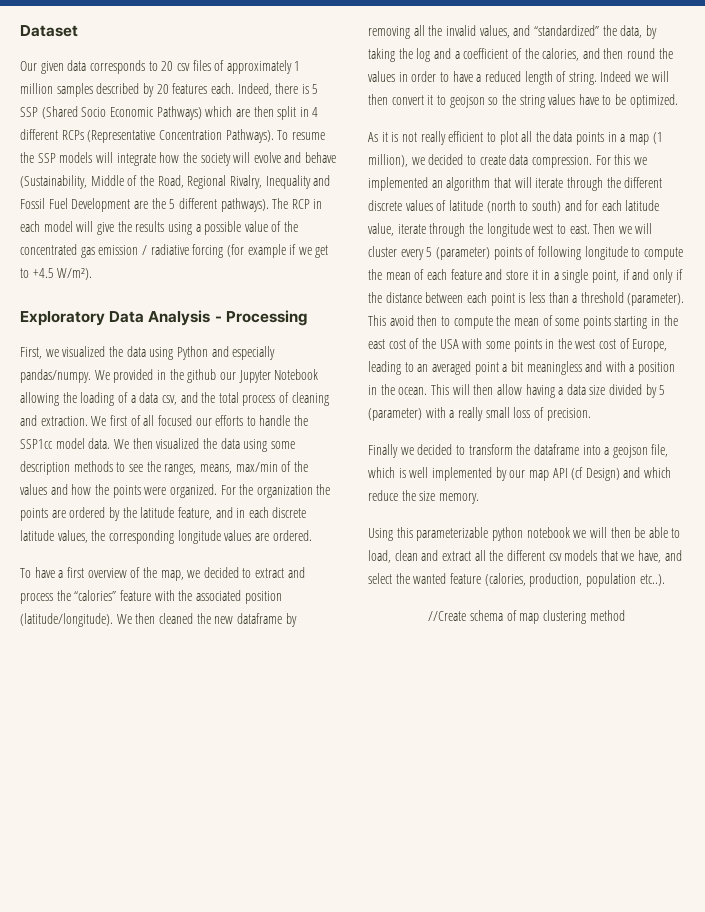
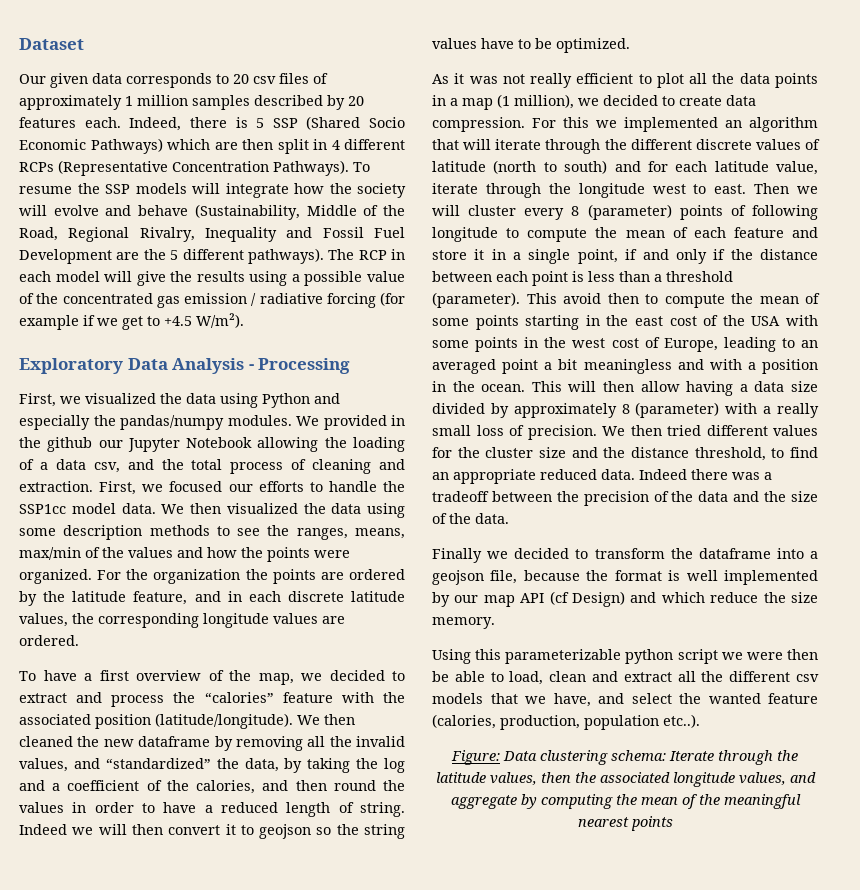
- First, we visualized the data using Python and especially pandas/numpy.
+ First, we visualized the data using Python and especially the pandas/numpy modules.
- We first of all focused our efforts to handle the SSP1cc model data.
+ First, we focused our efforts to handle the SSP1cc model data.
- As it is not really efficient to plot all the data points in a map (1 million), we decided to create data compression.
+ As it was not really efficient to plot all the data points in a map (1 million), we decided to create data compression.
- Then we will cluster every 5 (parameter) points of following longitude to compute the mean of each feature and store it in a single point, if and only if the distance between each point is less than a threshold (parameter).
+ Then we will cluster every 8 (parameter) points of following longitude to compute the mean of each feature and store it in a single point, if and only if the distance between each point is less than a threshold (parameter).
- This will then allow having a data size divided by 5 (parameter) with a really small loss of precision.
+ This will then allow having a data size divided by approximately 8 (parameter) with a really small loss of precision. We then tried different values for the cluster size and the distance threshold, to find an appropriate reduced data. Indeed there was a tradeoff between the precision of the data and the size of the data.
- Finally we decided to transform the dataframe into a geojson file, which is well implemented by our map API (cf Design) and which reduce the size memory.
+ Finally we decided to transform the dataframe into a geojson file, because the format is well implemented by our map API (cf Design) and which reduce the size memory.
- Using this parameterizable python notebook we will then be able to load, clean and extract all the different csv models that we have, and select the wanted feature (calories, production, population etc..).
+ Using this parameterizable python script we were then be able to load, clean and extract all the different csv models that we have, and select the wanted feature (calories, production, population etc..).
- //Create schema of map clustering method
+ Figure: Data clustering schema: Iterate through the latitude values, then the associated longitude values, and aggregate by computing the mean of the meaningful nearest points

